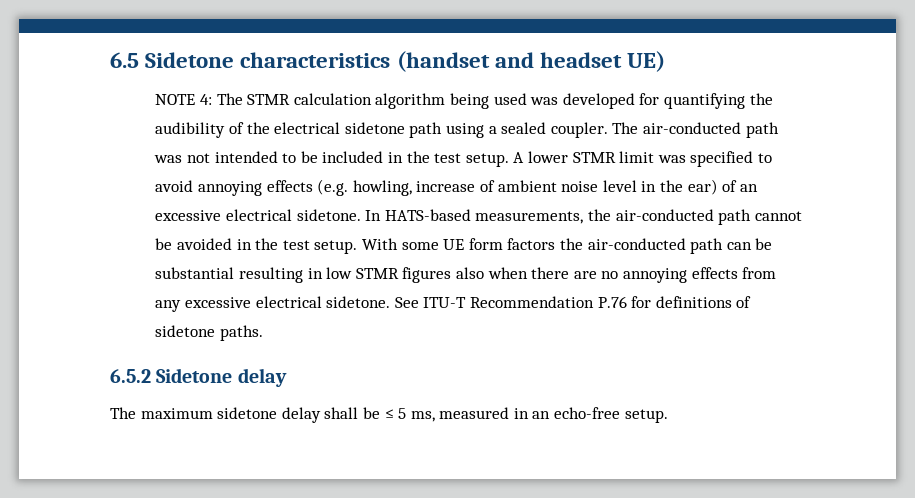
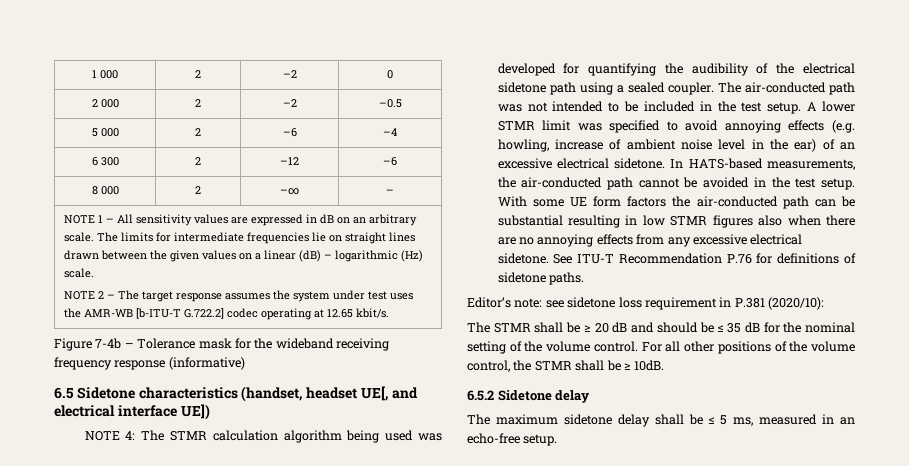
- 6.5 Sidetone characteristics (handset and headset UE)
+ 1 000 | 2 | –2 | 0
+ 2 000 | 2 | –2 | –0.5
+ 5 000 | 2 | –6 | –4
+ 6 300 | 2 | –12 | –6
+ 8 000 | 2 | –∞ | –
+ NOTE 1 – All sensitivity values are expressed in dB on an arbitrary scale. The limits for intermediate frequencies lie on straight lines drawn between the given values on a linear (dB) – logarithmic (Hz) scale.
+ NOTE 2 – The target response assumes the system under test uses the AMR-WB [b-ITU-T G.722.2] codec operating at 12.65 kbit/s.
+ Figure 7-4b – Tolerance mask for the wideband receiving frequency response (informative)
+ 6.5 Sidetone characteristics (handset, headset UE[, and electrical interface UE])
+ Editor’s note: see sidetone loss requirement in P.381 (2020/10):
+ The STMR shall be ≥ 20 dB and should be ≤ 35 dB for the nominal setting of the volume control. For all other positions of the volume control, the STMR shall be ≥ 10dB.

